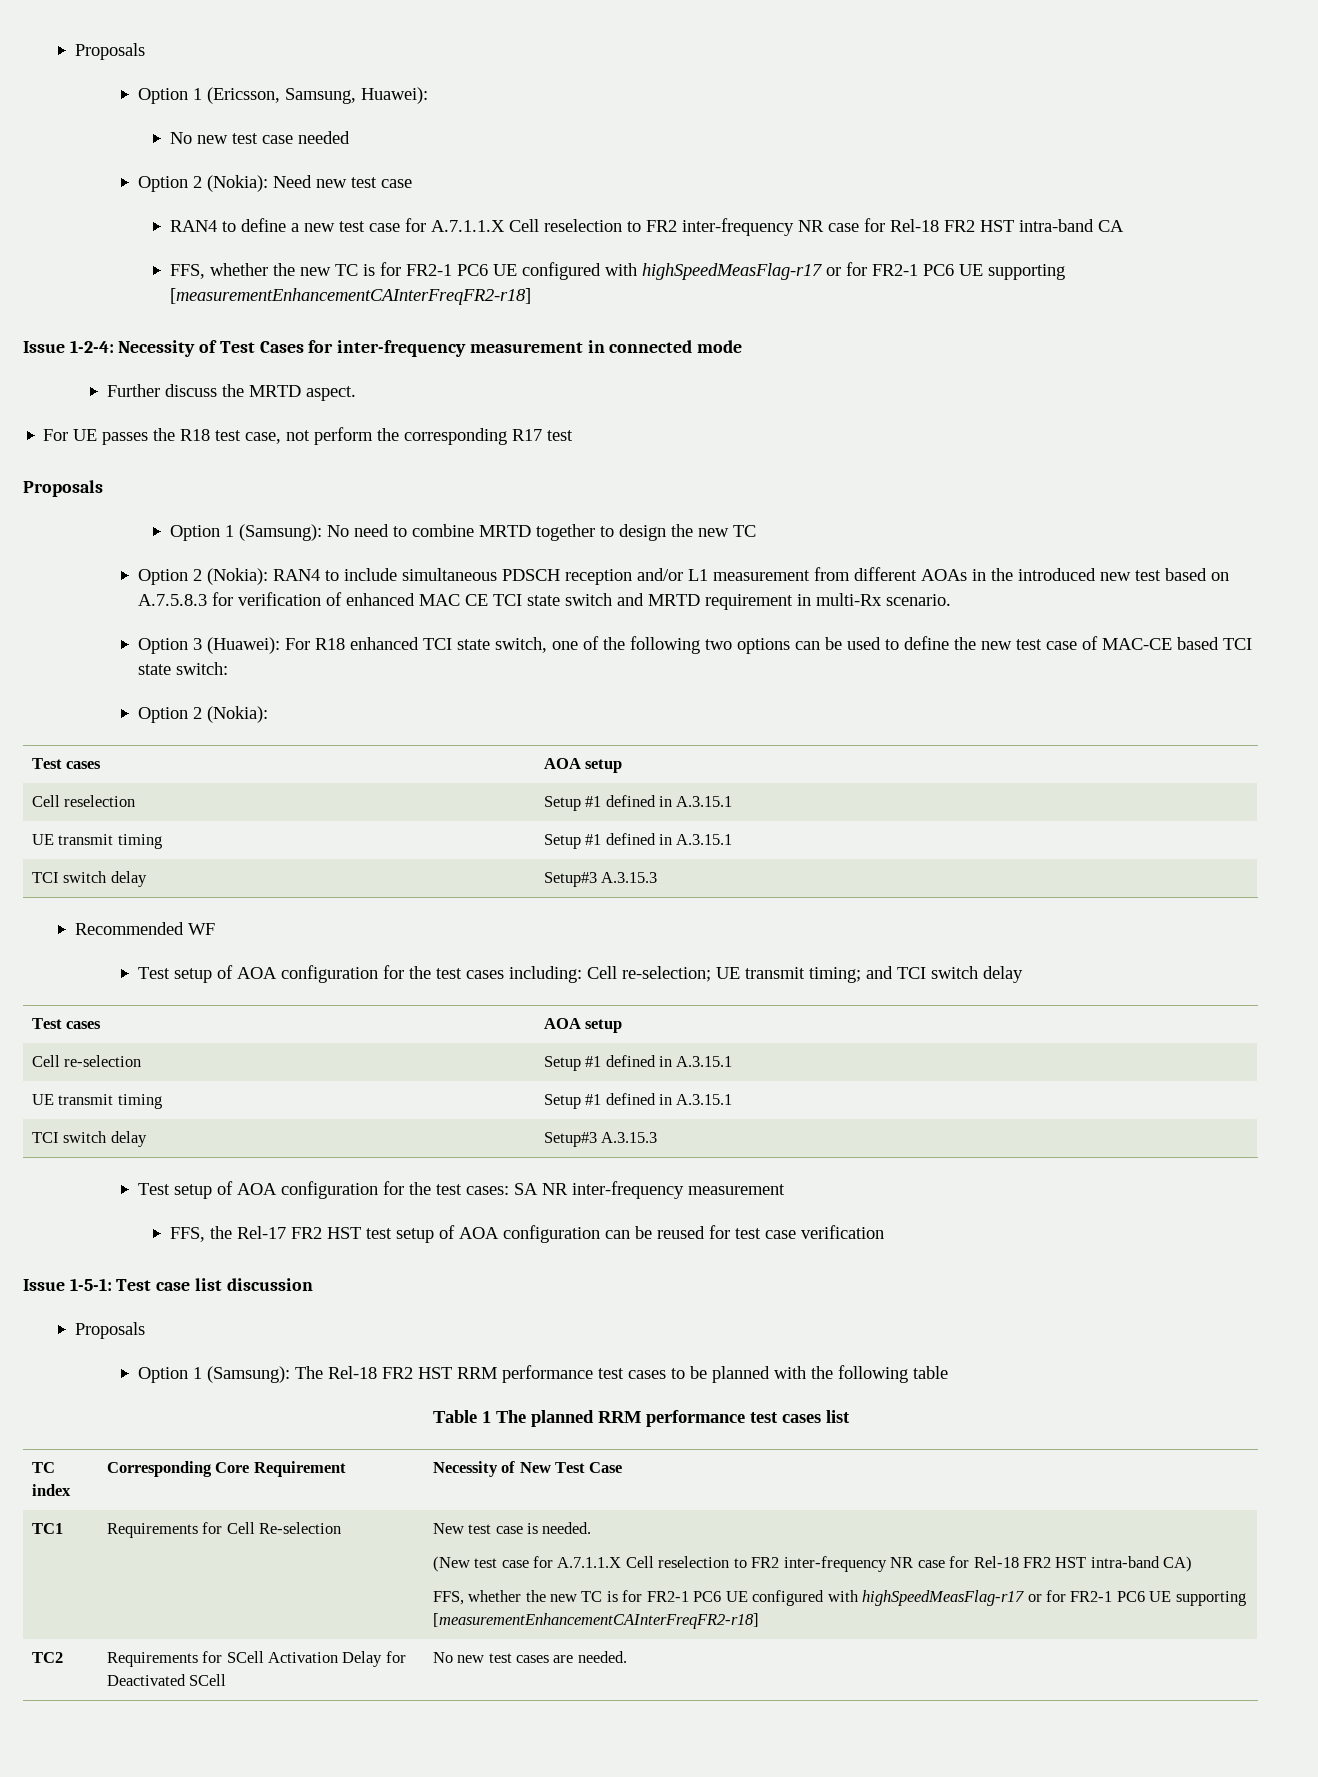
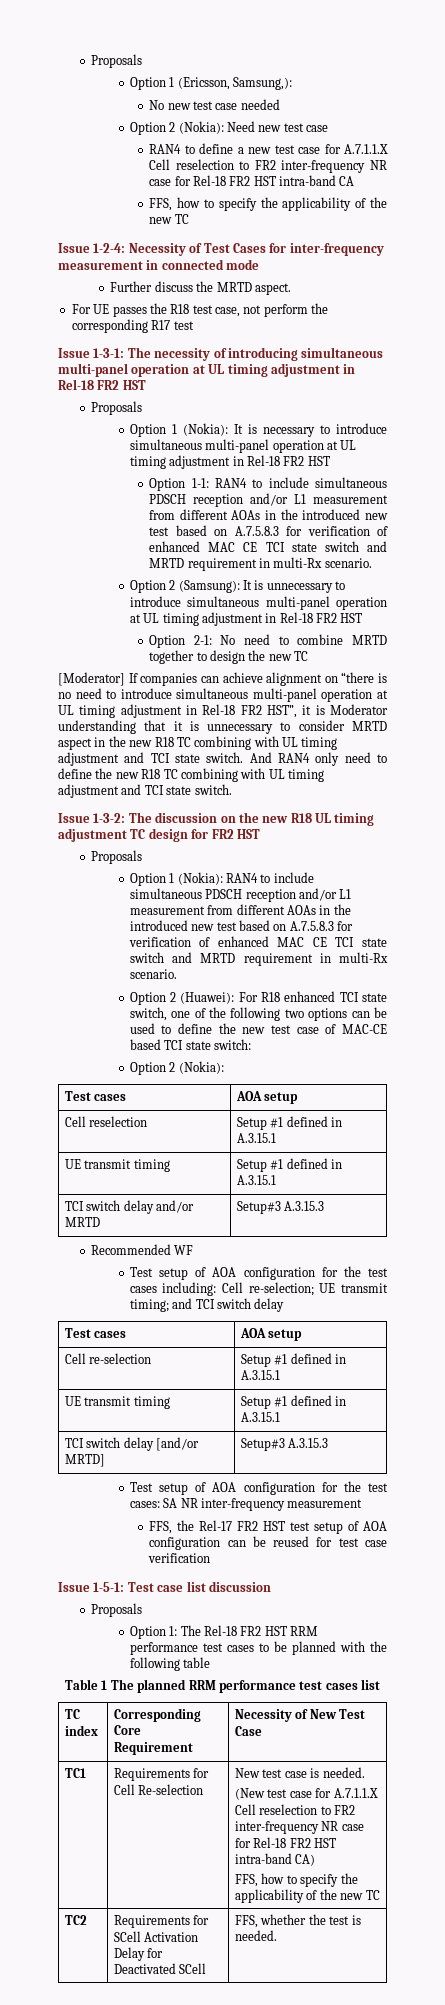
- Option 1 (Ericsson, Samsung, Huawei):
+ Option 1 (Ericsson, Samsung,):
  RAN4 to define a new test case for A.7.1.1.X Cell reselection to FR2 inter-frequency NR case for Rel-18 FR2 HST intra-band CA
- FFS, whether the new TC is for FR2-1 PC6 UE configured with highSpeedMeasFlag-r17 or for FR2-1 PC6 UE supporting [measurementEnhancementCAInterFreqFR2-r18]
+ FFS, how to specify the applicability of the new TC
  For UE passes the R18 test case, not perform the corresponding R17 test
+ Issue 1-3-1: The necessity of introducing simultaneous multi-panel operation at UL timing adjustment in Rel-18 FR2 HST
  Proposals
- Option 1 (Samsung): No need to combine MRTD together to design the new TC
+ Option 1 (Nokia): It is necessary to introduce simultaneous multi-panel operation at UL timing adjustment in Rel-18 FR2 HST
+ Option 1-1: RAN4 to include simultaneous PDSCH reception and/or L1 measurement from different AOAs in the introduced new test based on A.7.5.8.3 for verification of enhanced MAC CE TCI state switch and MRTD requirement in multi-Rx scenario.
+ Option 2 (Samsung): It is unnecessary to introduce simultaneous multi-panel operation at UL timing adjustment in Rel-18 FR2 HST
+ Option 2-1: No need to combine MRTD together to design the new TC
- Option 2 (Nokia): RAN4 to include simultaneous PDSCH reception and/or L1 measurement from different AOAs in the introduced new test based on A.7.5.8.3 for verification of enhanced MAC CE TCI state switch and MRTD requirement in multi-Rx scenario.
+ [Moderator] If companies can achieve alignment on “there is no need to introduce simultaneous multi-panel operation at UL timing adjustment in Rel-18 FR2 HST”, it is Moderator understanding that it is unnecessary to consider MRTD aspect in the new R18 TC combining with UL timing adjustment and TCI state switch. And RAN4 only need to define the new R18 TC combining with UL timing adjustment and TCI state switch.
+ Issue 1-3-2: The discussion on the new R18 UL timing adjustment TC design for FR2 HST
+ Proposals
+ Option 1 (Nokia): RAN4 to include simultaneous PDSCH reception and/or L1 measurement from different AOAs in the introduced new test based on A.7.5.8.3 for verification of enhanced MAC CE TCI state switch and MRTD requirement in multi-Rx scenario.
- Option 3 (Huawei): For R18 enhanced TCI state switch, one of the following two options can be used to define the new test case of MAC-CE based TCI state switch:
+ Option 2 (Huawei): For R18 enhanced TCI state switch, one of the following two options can be used to define the new test case of MAC-CE based TCI state switch:
  Cell reselection | Setup #1 defined in A.3.15.1
  UE transmit timing | Setup #1 defined in A.3.15.1
- TCI switch delay | Setup#3 A.3.15.3
+ TCI switch delay and/or MRTD | Setup#3 A.3.15.3
  Cell re-selection | Setup #1 defined in A.3.15.1
  UE transmit timing | Setup #1 defined in A.3.15.1
- TCI switch delay | Setup#3 A.3.15.3
+ TCI switch delay [and/or MRTD] | Setup#3 A.3.15.3
- Option 1 (Samsung): The Rel-18 FR2 HST RRM performance test cases to be planned with the following table
+ Option 1: The Rel-18 FR2 HST RRM performance test cases to be planned with the following table
  (New test case for A.7.1.1.X Cell reselection to FR2 inter-frequency NR case for Rel-18 FR2 HST intra-band CA)
- FFS, whether the new TC is for FR2-1 PC6 UE configured with highSpeedMeasFlag-r17 or for FR2-1 PC6 UE supporting [measurementEnhancementCAInterFreqFR2-r18]
+ FFS, how to specify the applicability of the new TC
- TC2 | Requirements for SCell Activation Delay for Deactivated SCell | No new test cases are needed.
+ TC2 | Requirements for SCell Activation Delay for Deactivated SCell | FFS, whether the test is needed.

